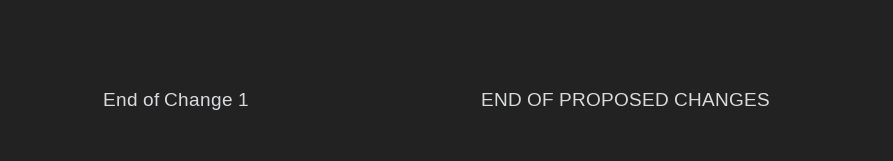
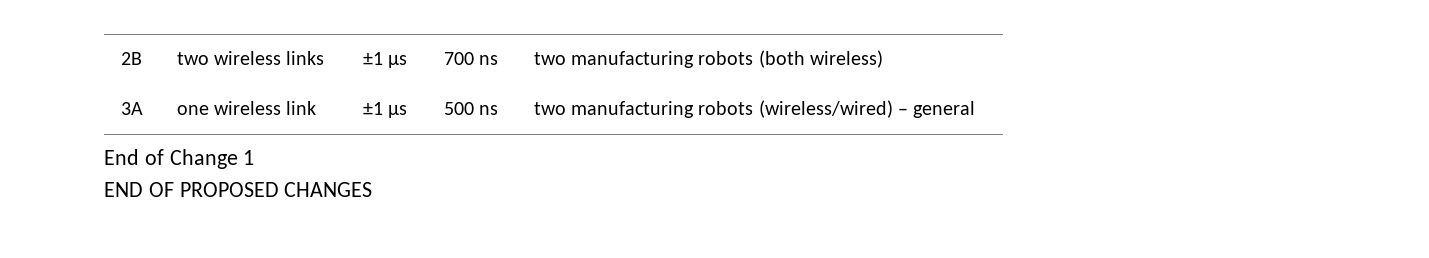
+ 2B | two wireless links | ±1 µs | 700 ns | two manufacturing robots (both wireless)
+ 3A | one wireless link | ±1 µs | 500 ns | two manufacturing robots (wireless/wired) – general

